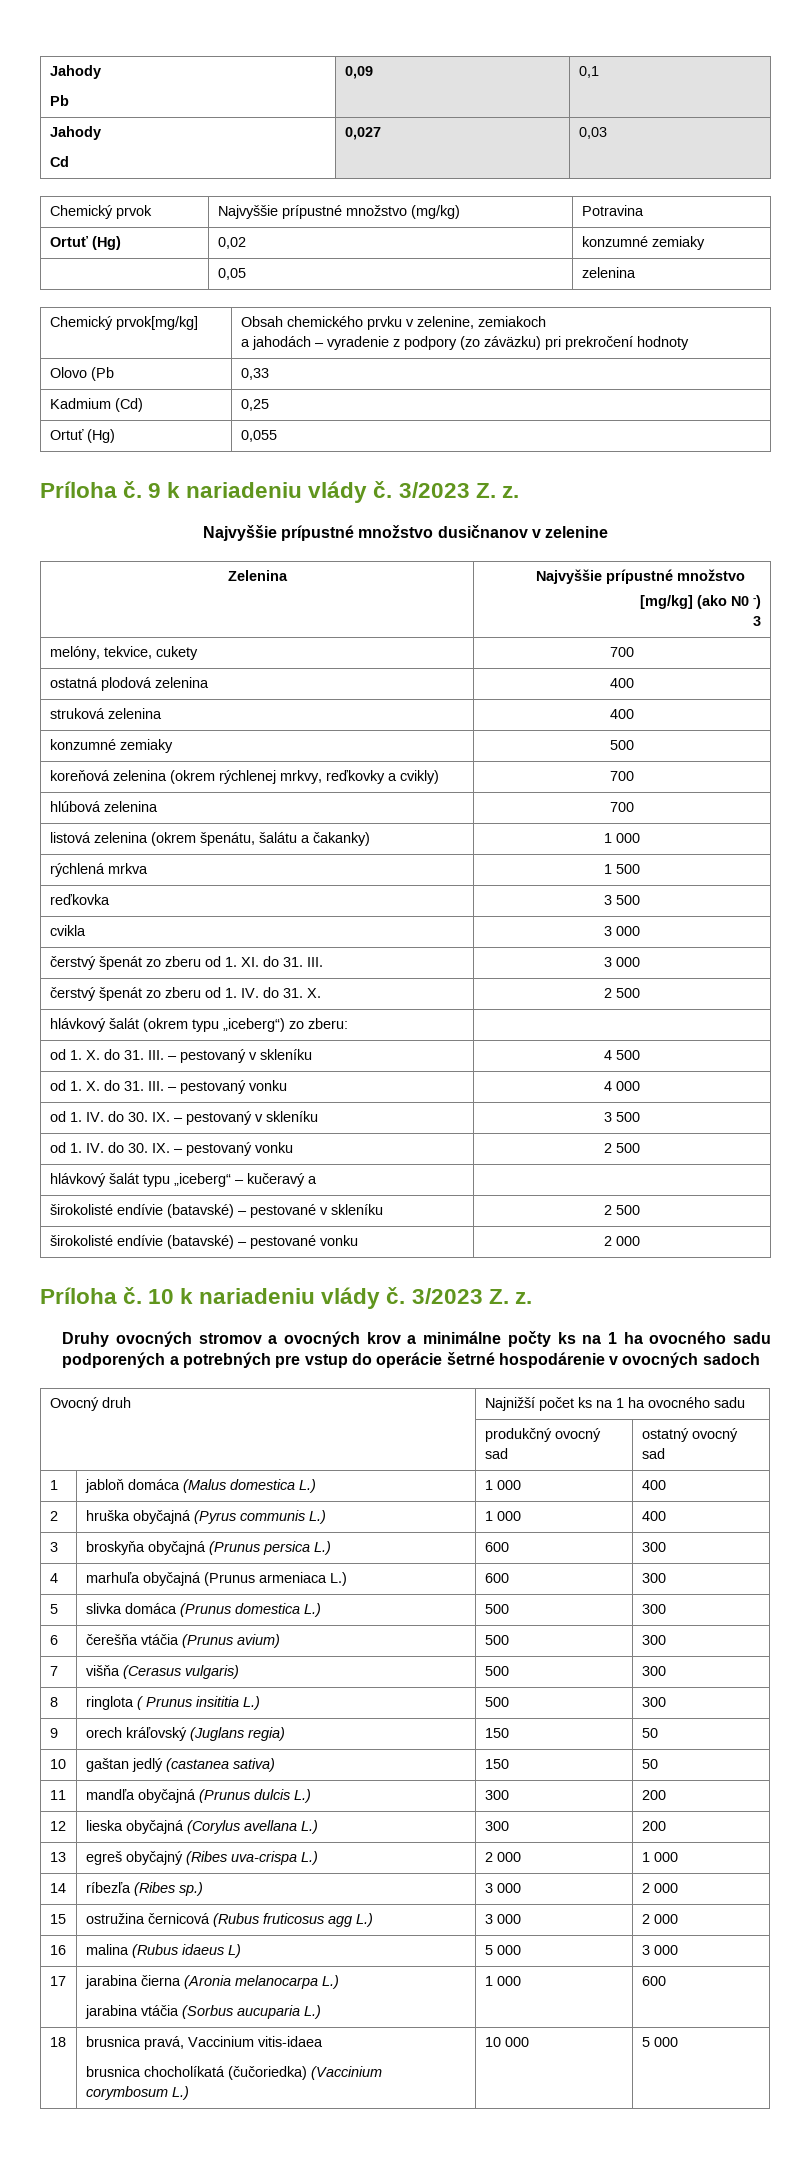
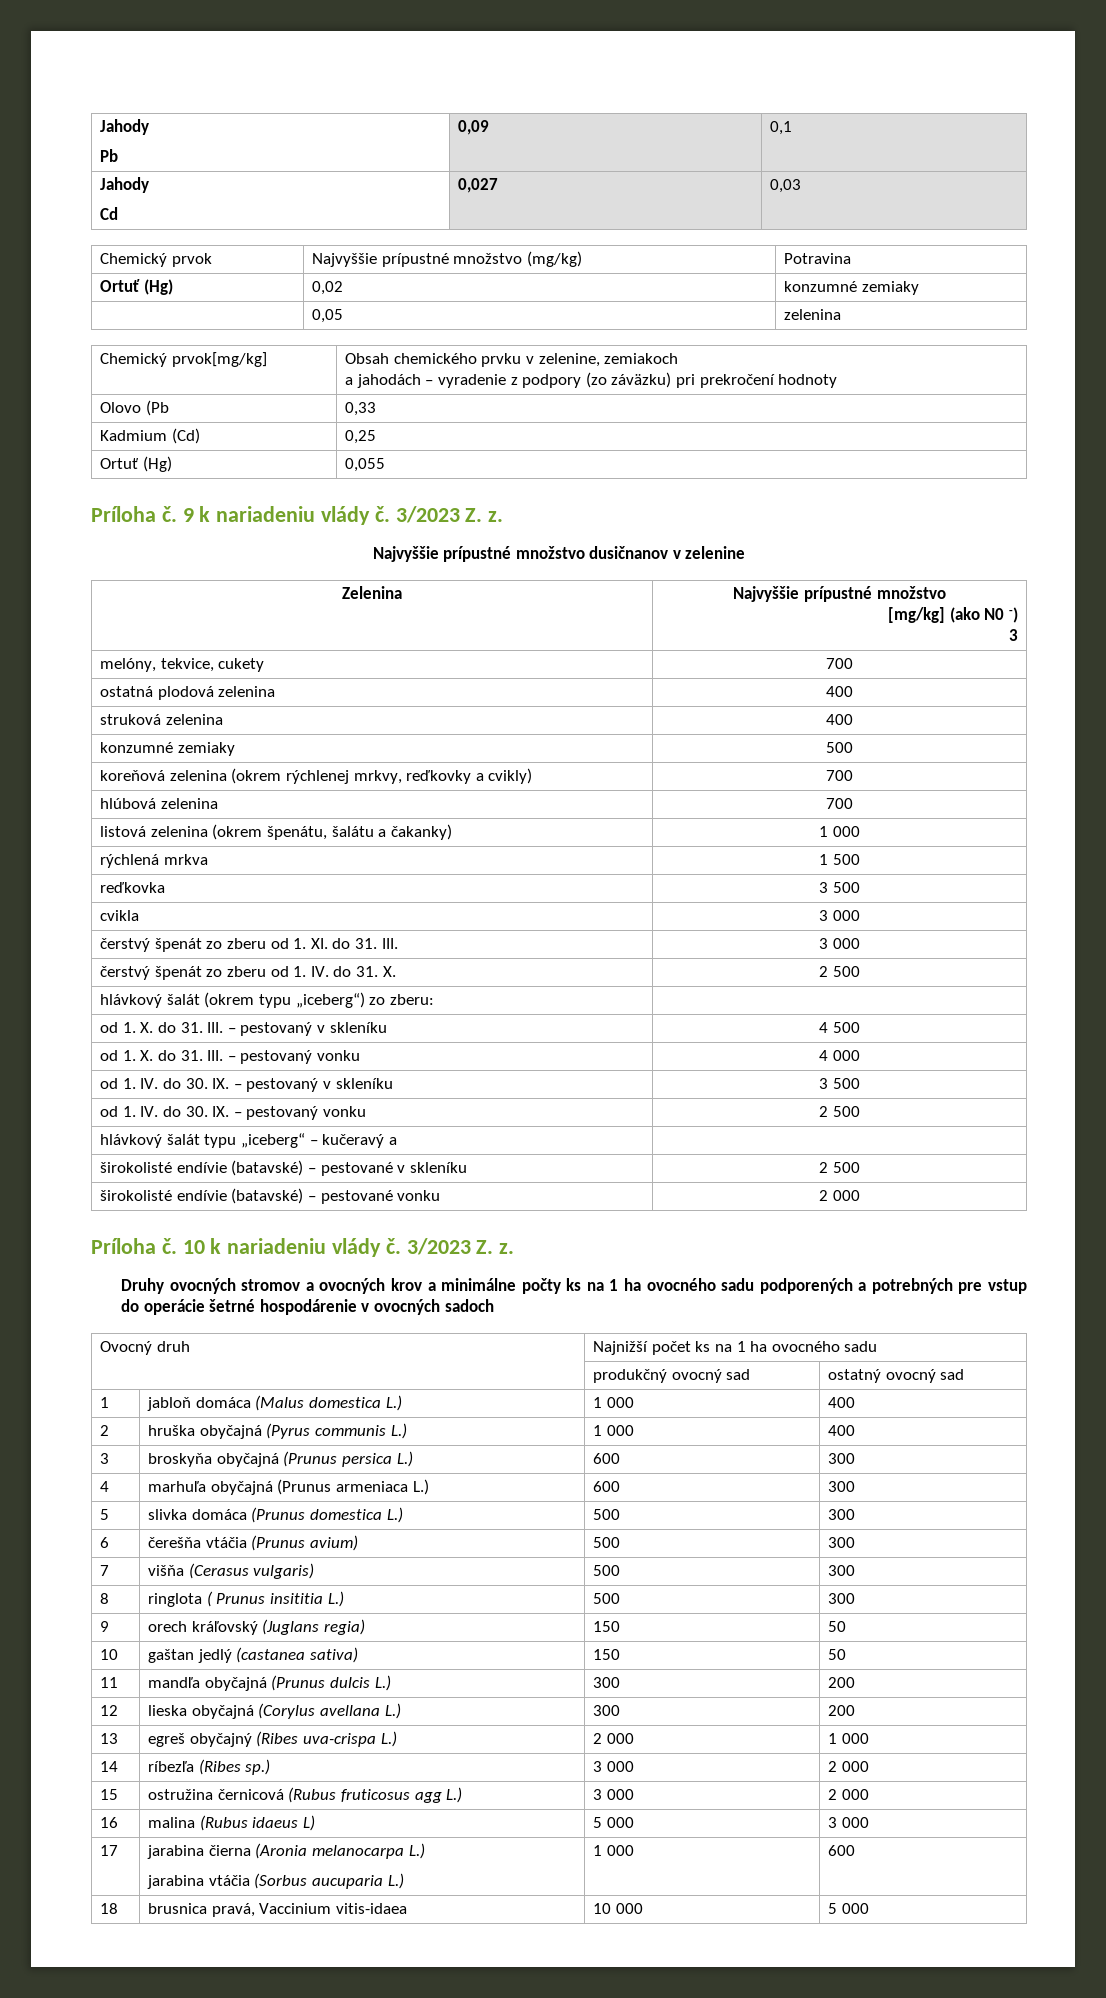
- 18 | brusnica pravá, Vaccinium vitis-idaea
- brusnica chocholíkatá (čučoriedka) (Vaccinium corymbosum L.) | 10 000 | 5 000
+ 18 | brusnica pravá, Vaccinium vitis-idaea | 10 000 | 5 000

